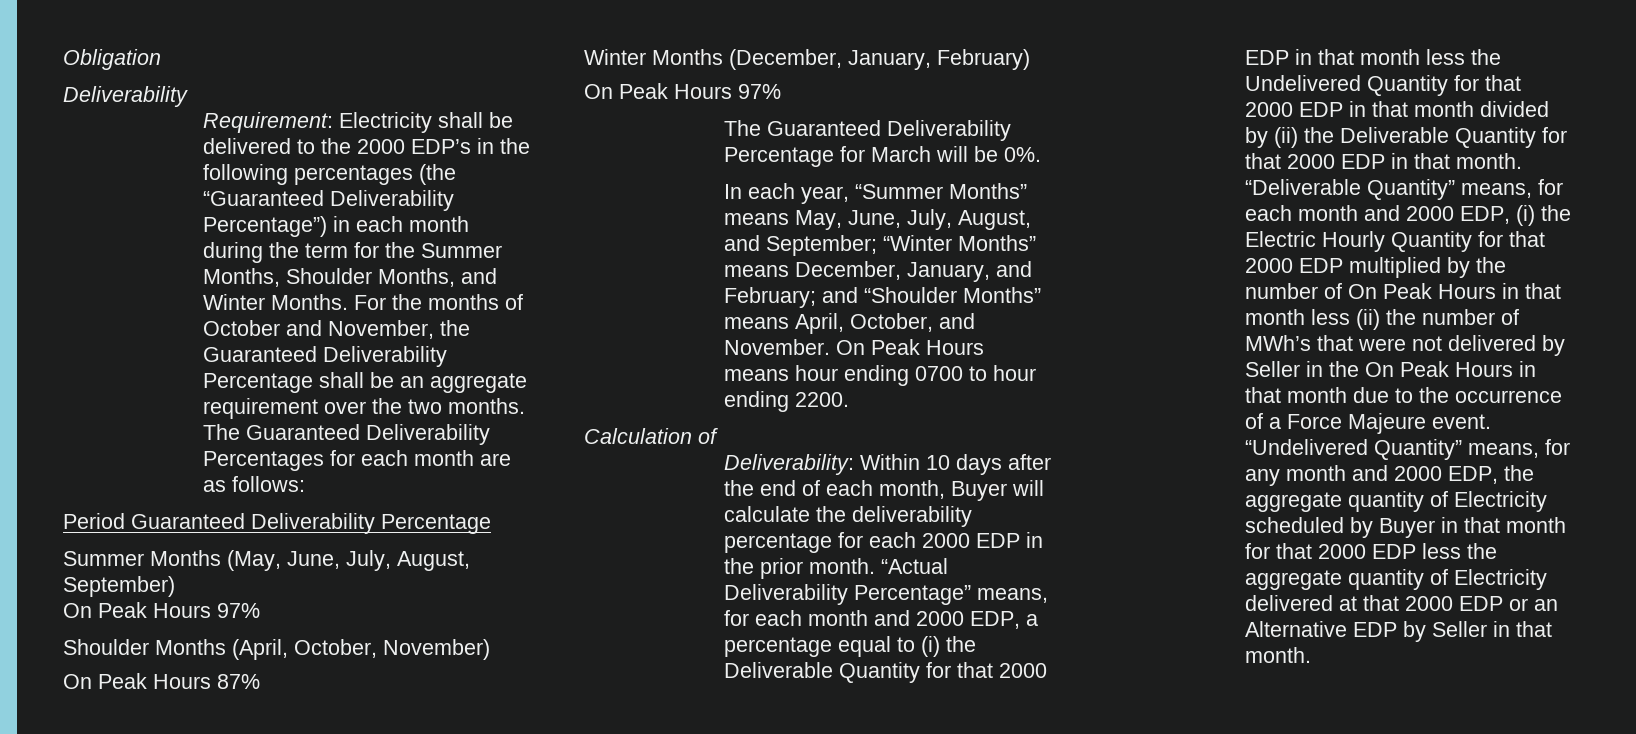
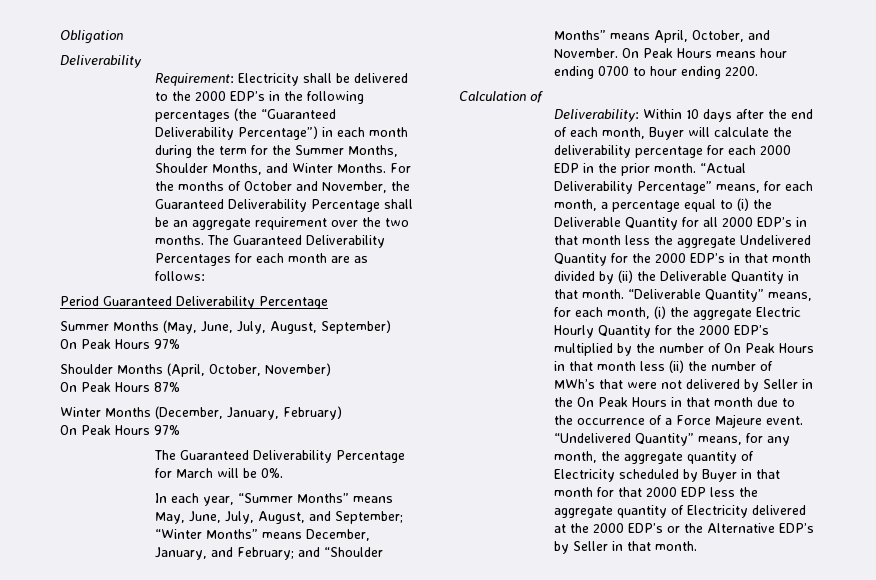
- “Actual Deliverability Percentage” means, for each month and 2000 EDP, a percentage equal to (i) the Deliverable Quantity for that 2000 EDP in that month less the Undelivered Quantity for that 2000 EDP in that month divided by (ii) the Deliverable Quantity for that 2000 EDP in that month.
+ “Actual Deliverability Percentage” means, for each month, a percentage equal to (i) the Deliverable Quantity for all 2000 EDP’s in that month less the aggregate Undelivered Quantity for the 2000 EDP’s in that month divided by (ii) the Deliverable Quantity in that month.
- “Deliverable Quantity” means, for each month and 2000 EDP, (i) the Electric Hourly Quantity for that 2000 EDP multiplied by the number of On Peak Hours in that month less (ii) the number of MWh’s that were not delivered by Seller in the On Peak Hours in that month due to the occurrence of a Force Majeure event.
+ “Deliverable Quantity” means, for each month, (i) the aggregate Electric Hourly Quantity for the 2000 EDP’s multiplied by the number of On Peak Hours in that month less (ii) the number of MWh’s that were not delivered by Seller in the On Peak Hours in that month due to the occurrence of a Force Majeure event.
- “Undelivered Quantity” means, for any month and 2000 EDP, the aggregate quantity of Electricity scheduled by Buyer in that month for that 2000 EDP less the aggregate quantity of Electricity delivered at that 2000 EDP or an Alternative EDP by Seller in that month.
+ “Undelivered Quantity” means, for any month, the aggregate quantity of Electricity scheduled by Buyer in that month for that 2000 EDP less the aggregate quantity of Electricity delivered at the 2000 EDP’s or the Alternative EDP’s by Seller in that month.

